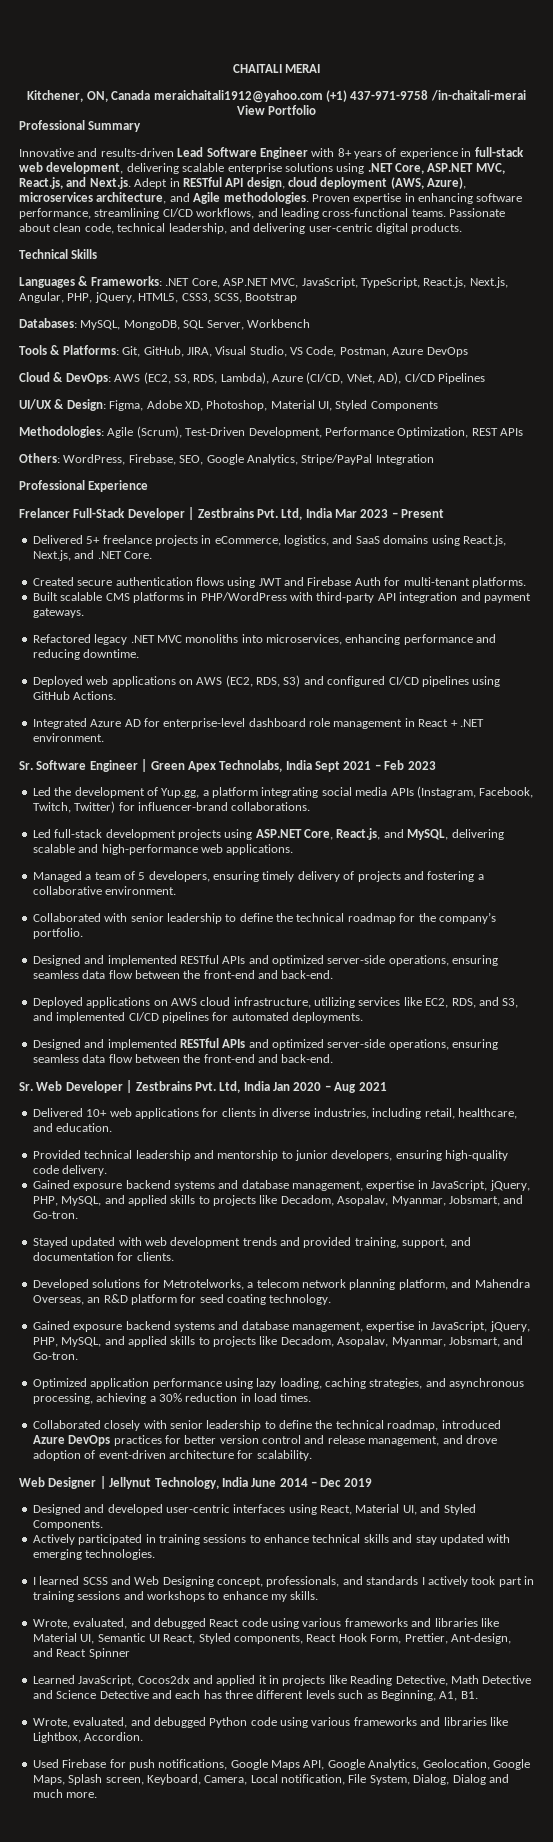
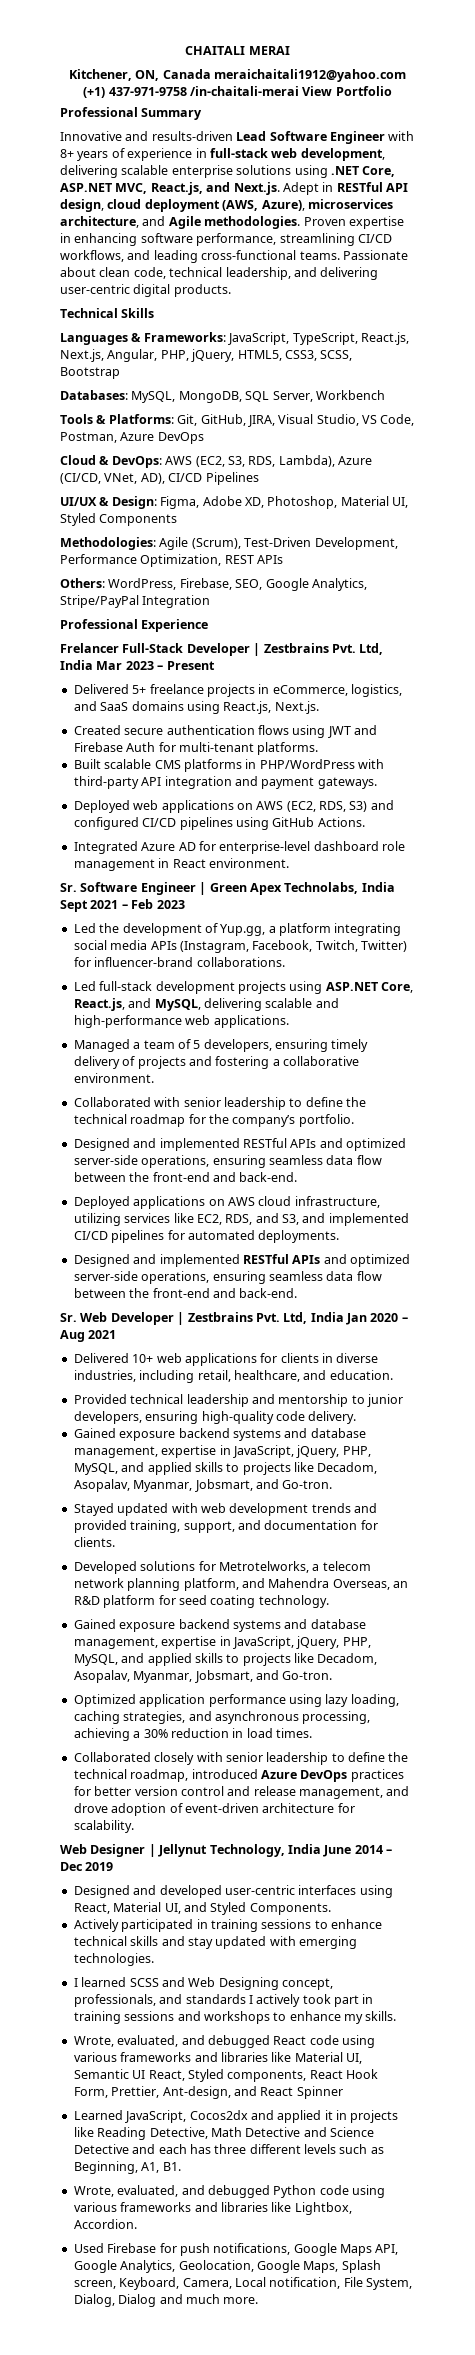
- Languages & Frameworks: .NET Core, ASP.NET MVC, JavaScript, TypeScript, React.js, Next.js, Angular, PHP, jQuery, HTML5, CSS3, SCSS, Bootstrap
+ Languages & Frameworks: JavaScript, TypeScript, React.js, Next.js, Angular, PHP, jQuery, HTML5, CSS3, SCSS, Bootstrap
- Delivered 5+ freelance projects in eCommerce, logistics, and SaaS domains using React.js, Next.js, and .NET Core.
+ Delivered 5+ freelance projects in eCommerce, logistics, and SaaS domains using React.js, Next.js.
- Refactored legacy .NET MVC monoliths into microservices, enhancing performance and reducing downtime.
- Integrated Azure AD for enterprise-level dashboard role management in React + .NET environment.
+ Integrated Azure AD for enterprise-level dashboard role management in React environment.

